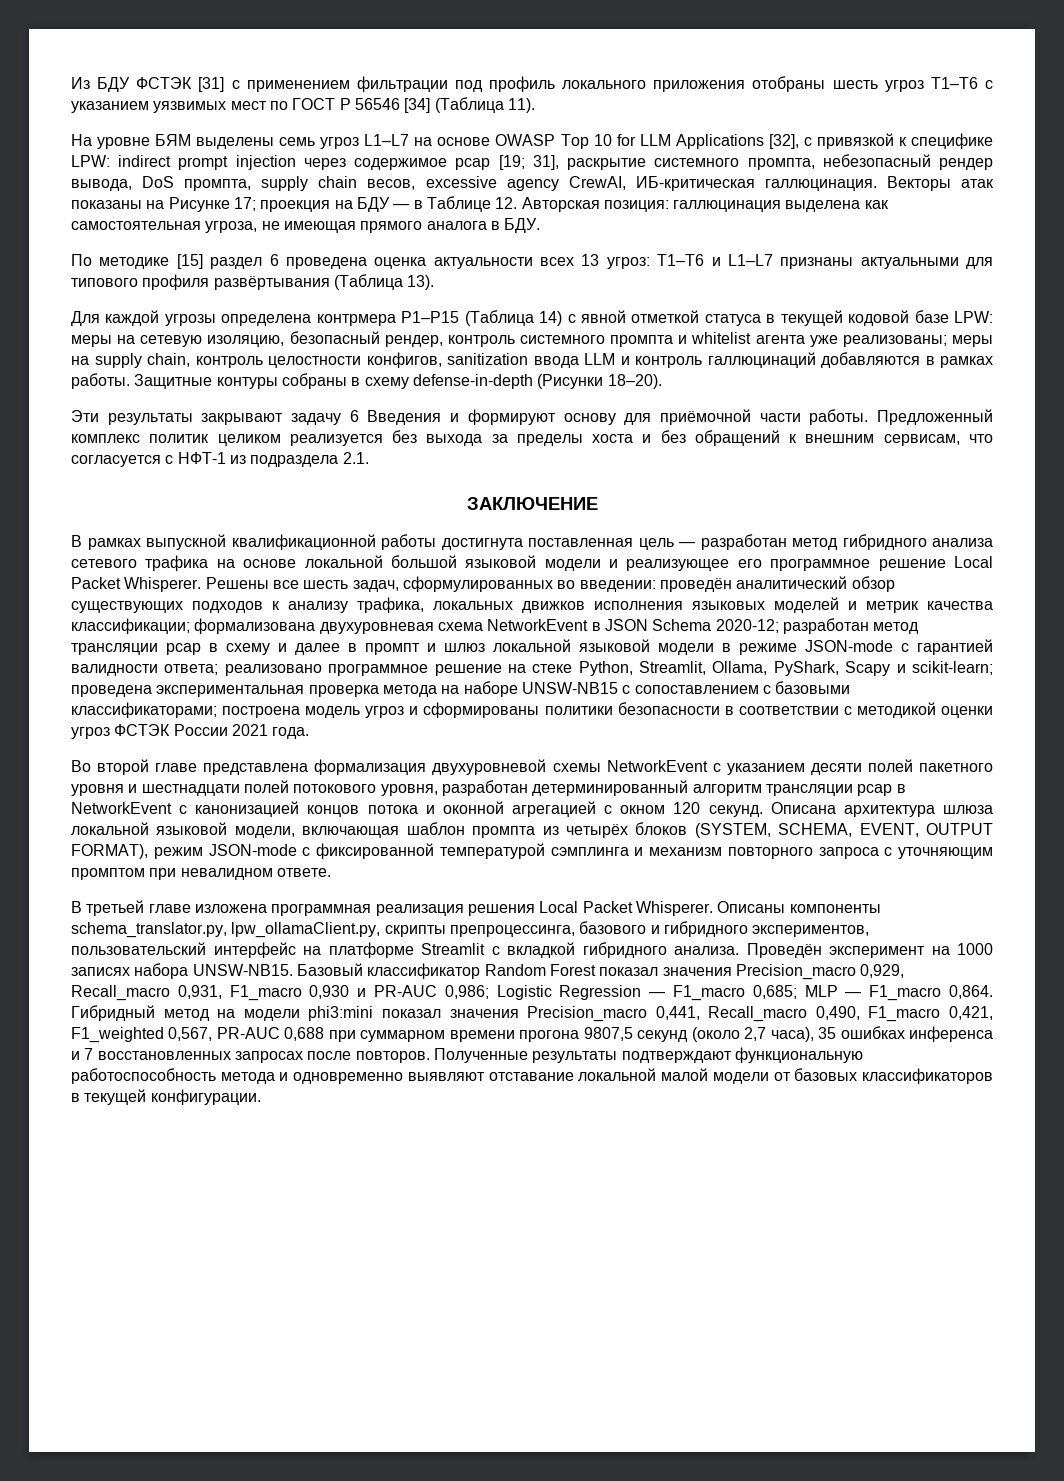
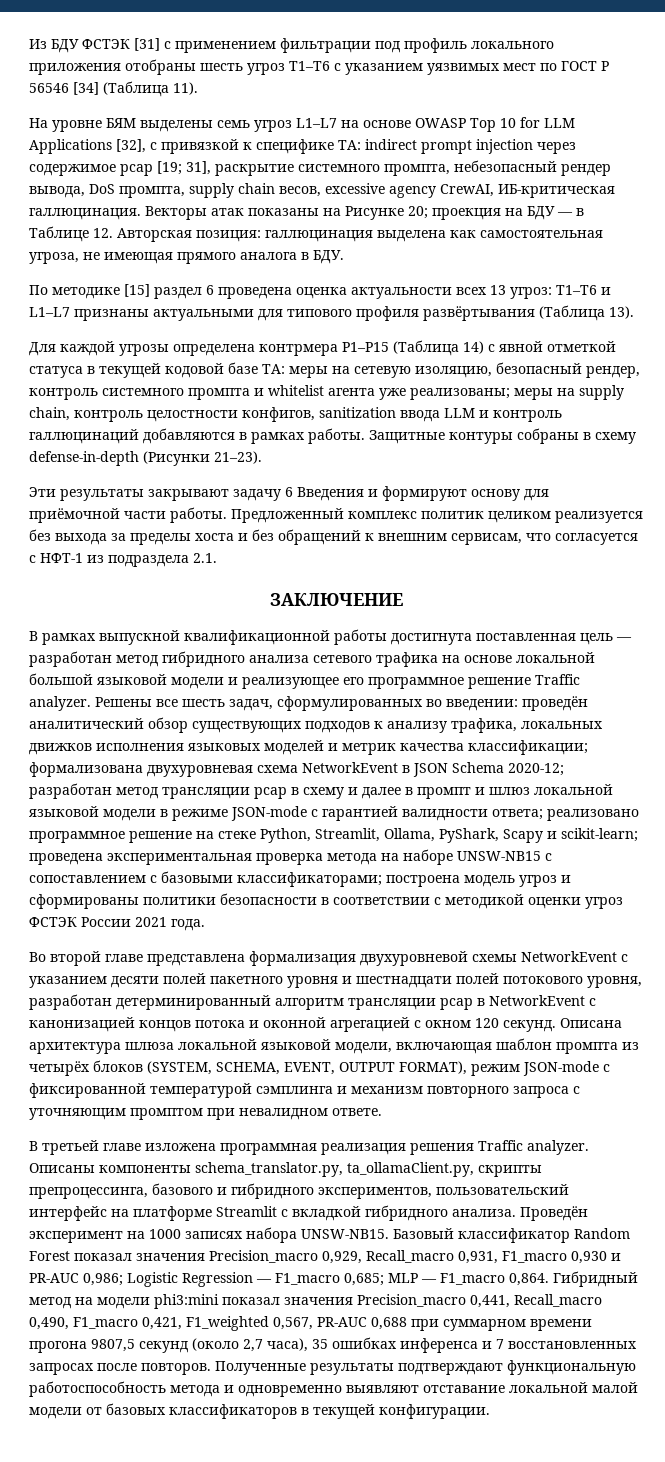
- На уровне БЯМ выделены семь угроз L1–L7 на основе OWASP Top 10 for LLM Applications [32], с привязкой к специфике LPW: indirect prompt injection через содержимое pcap [19; 31], раскрытие системного промпта, небезопасный рендер вывода, DoS промпта, supply chain весов, excessive agency CrewAI, ИБ-критическая галлюцинация.
+ На уровне БЯМ выделены семь угроз L1–L7 на основе OWASP Top 10 for LLM Applications [32], с привязкой к специфике TA: indirect prompt injection через содержимое pcap [19; 31], раскрытие системного промпта, небезопасный рендер вывода, DoS промпта, supply chain весов, excessive agency CrewAI, ИБ-критическая галлюцинация.
- Векторы атак показаны на Рисунке 17; проекция на БДУ — в Таблице 12. Авторская позиция: галлюцинация выделена как самостоятельная угроза, не имеющая прямого аналога в БДУ.
+ Векторы атак показаны на Рисунке 20; проекция на БДУ — в Таблице 12. Авторская позиция: галлюцинация выделена как самостоятельная угроза, не имеющая прямого аналога в БДУ.
- Для каждой угрозы определена контрмера P1–P15 (Таблица 14) с явной отметкой статуса в текущей кодовой базе LPW: меры на сетевую изоляцию, безопасный рендер, контроль системного промпта и whitelist агента уже реализованы; меры на supply chain, контроль целостности конфигов, sanitization ввода LLM и контроль галлюцинаций добавляются в рамках работы.
+ Для каждой угрозы определена контрмера P1–P15 (Таблица 14) с явной отметкой статуса в текущей кодовой базе TA: меры на сетевую изоляцию, безопасный рендер, контроль системного промпта и whitelist агента уже реализованы; меры на supply chain, контроль целостности конфигов, sanitization ввода LLM и контроль галлюцинаций добавляются в рамках работы.
- Защитные контуры собраны в схему defense-in-depth (Рисунки 18–20).
+ Защитные контуры собраны в схему defense-in-depth (Рисунки 21–23).
- В рамках выпускной квалификационной работы достигнута поставленная цель — разработан метод гибридного анализа сетевого трафика на основе локальной большой языковой модели и реализующее его программное решение Local Packet Whisperer.
+ В рамках выпускной квалификационной работы достигнута поставленная цель — разработан метод гибридного анализа сетевого трафика на основе локальной большой языковой модели и реализующее его программное решение Traffic analyzer.
- В третьей главе изложена программная реализация решения Local Packet Whisperer.
+ В третьей главе изложена программная реализация решения Traffic analyzer.
- Описаны компоненты schema_translator.py, lpw_ollamaClient.py, скрипты препроцессинга, базового и гибридного экспериментов, пользовательский интерфейс на платформе Streamlit с вкладкой гибридного анализа.
+ Описаны компоненты schema_translator.py, ta_ollamaClient.py, скрипты препроцессинга, базового и гибридного экспериментов, пользовательский интерфейс на платформе Streamlit с вкладкой гибридного анализа.

